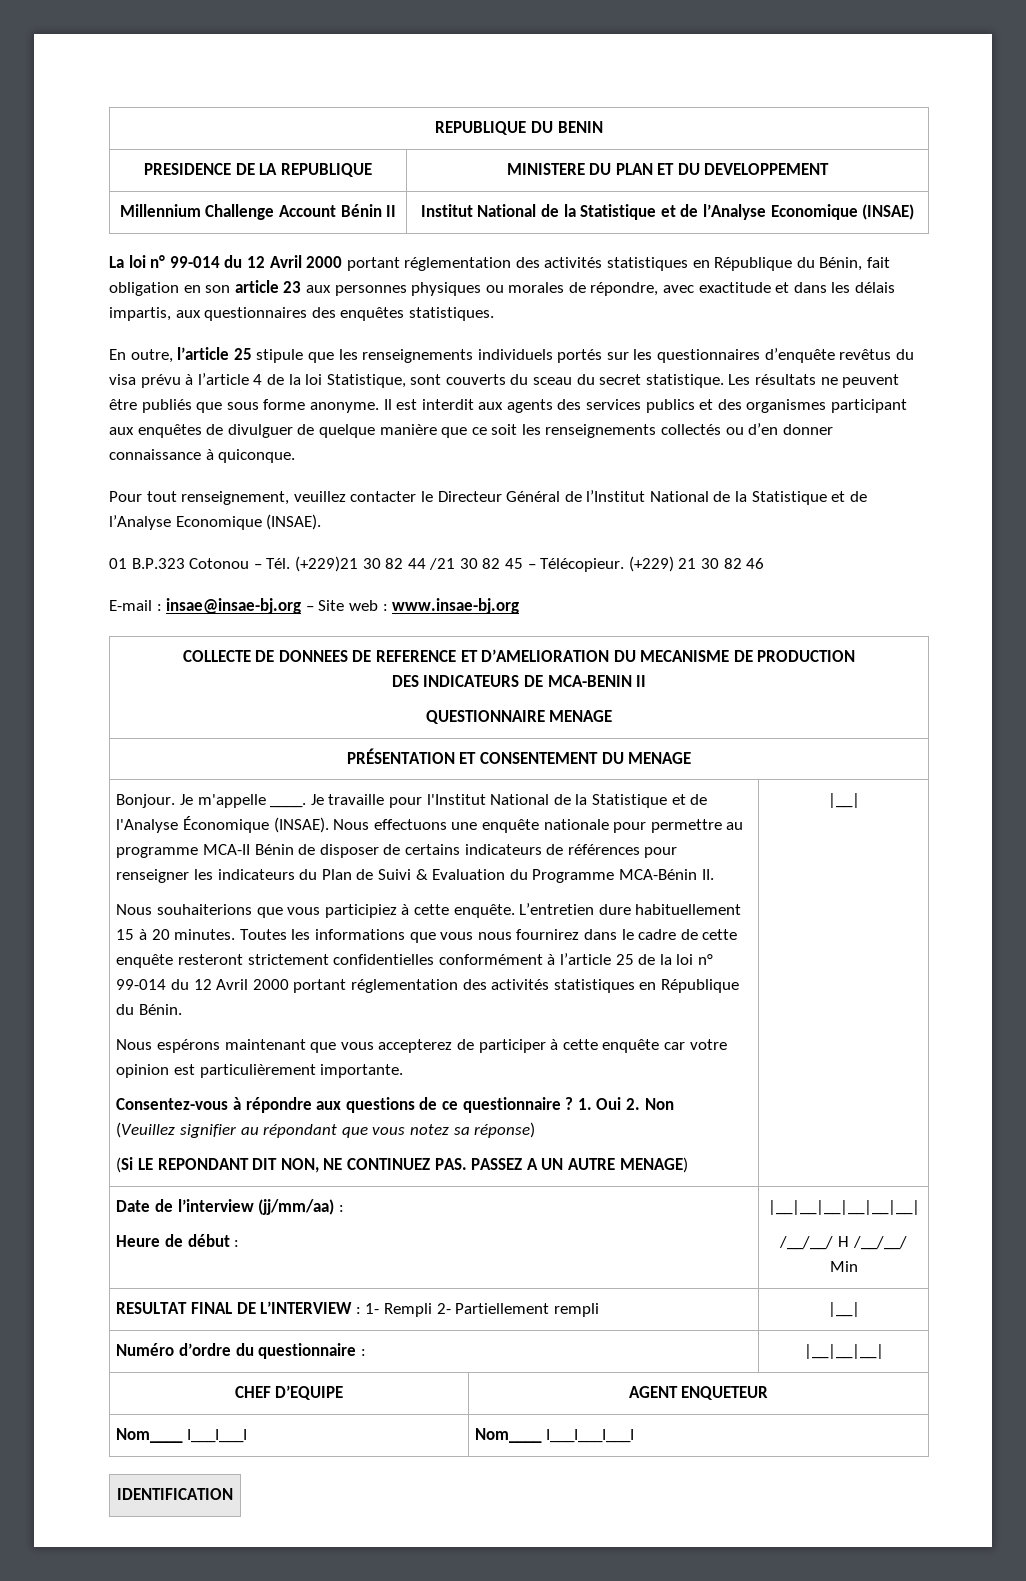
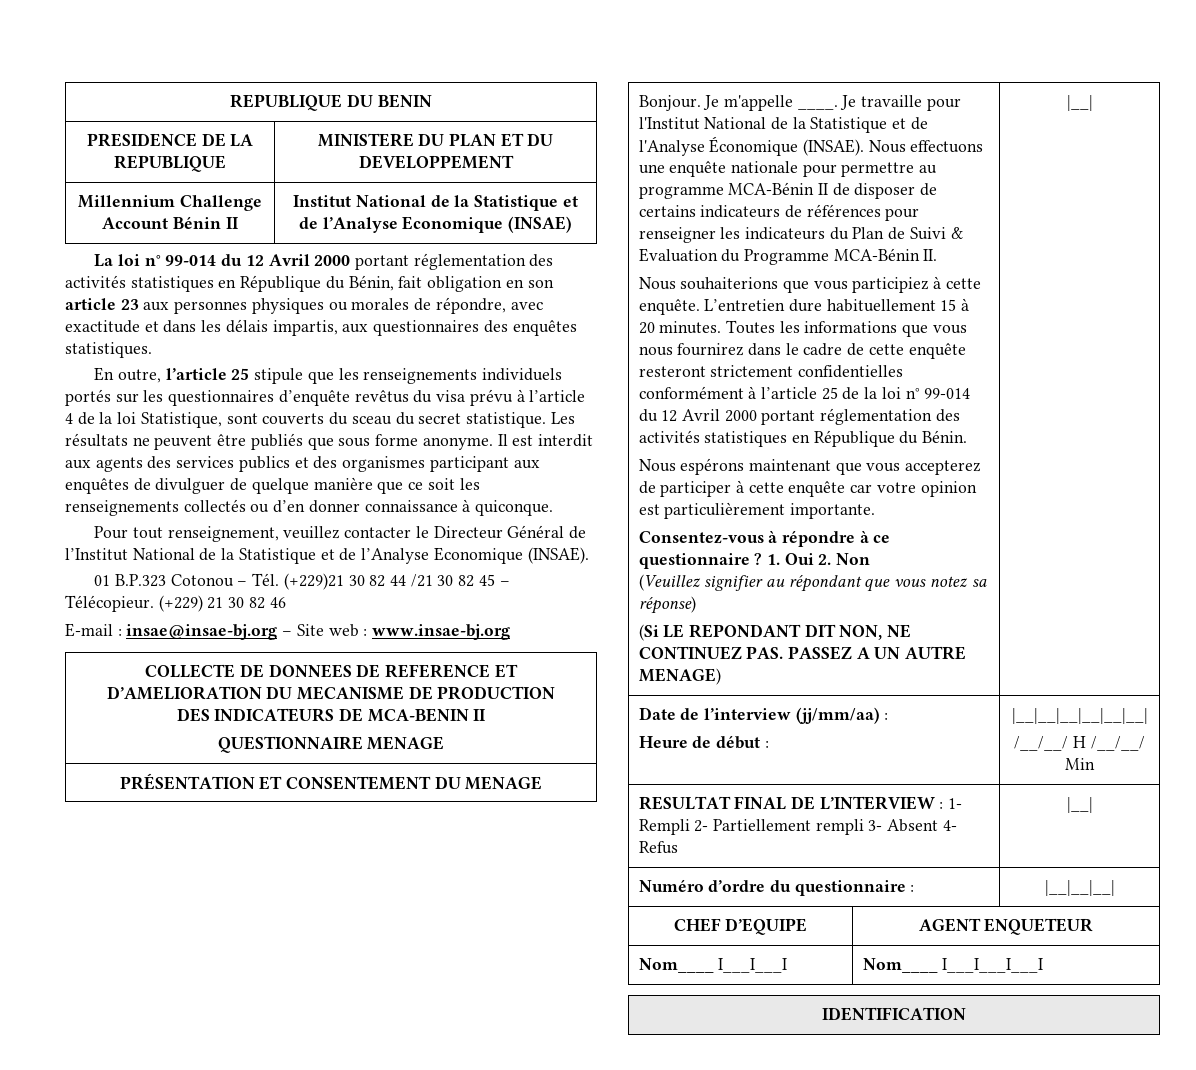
- Nous effectuons une enquête nationale pour permettre au programme MCA-II Bénin de disposer de certains indicateurs de références pour renseigner les indicateurs du Plan de Suivi & Evaluation du Programme MCA-Bénin II.
+ Nous effectuons une enquête nationale pour permettre au programme MCA-Bénin II de disposer de certains indicateurs de références pour renseigner les indicateurs du Plan de Suivi & Evaluation du Programme MCA-Bénin II.
- Consentez-vous à répondre aux questions de ce questionnaire ?
+ Consentez-vous à répondre à ce questionnaire ?
- RESULTAT FINAL DE L’INTERVIEW : 1- Rempli 2- Partiellement rempli | |__|
+ RESULTAT FINAL DE L’INTERVIEW : 1- Rempli 2- Partiellement rempli 3- Absent 4- Refus | |__|

